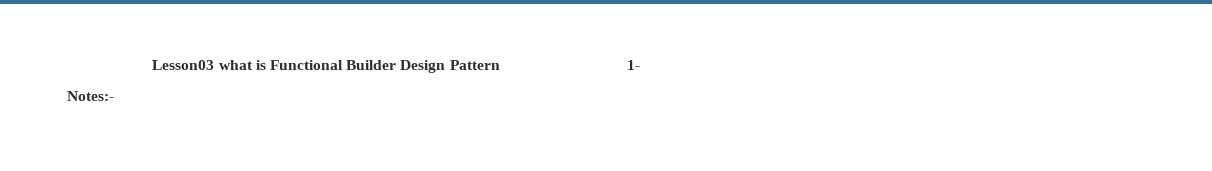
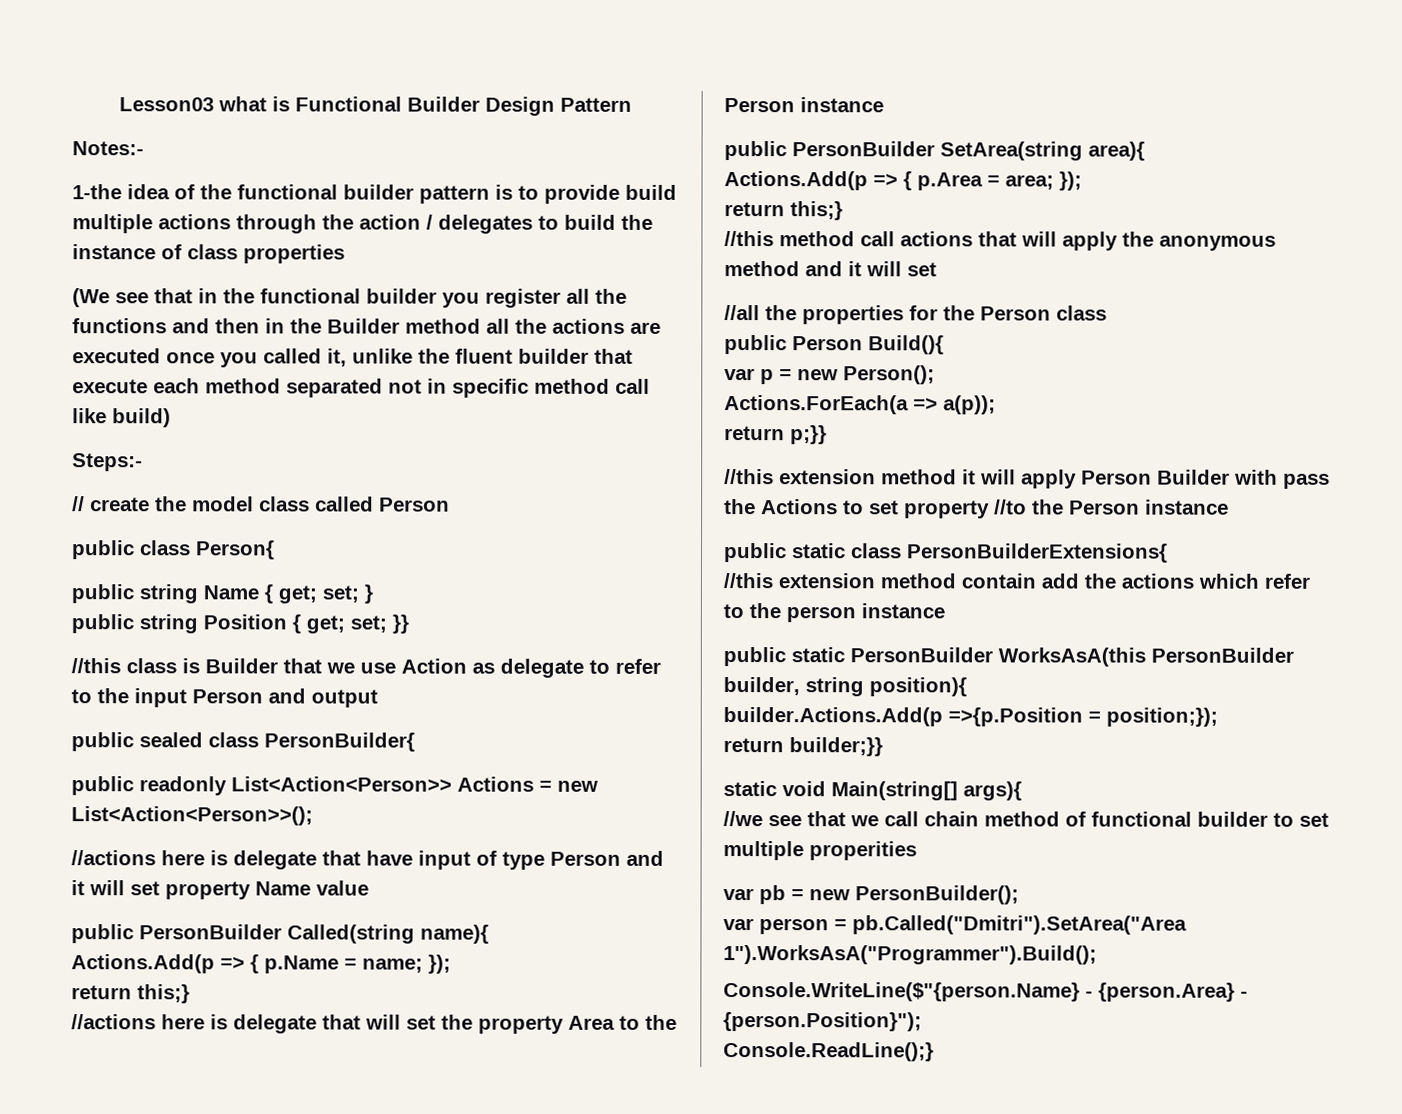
- 1-
+ 1-the idea of the functional builder pattern is to provide build multiple actions through the action / delegates to build the instance of class properties
+ (We see that in the functional builder you register all the functions and then in the Builder method all the actions are executed once you called it, unlike the fluent builder that execute each method separated not in specific method call like build)
+ Steps:-
+ // create the model class called Person
+ public class Person{
+ public string Name { get; set; }
+ public string Position { get; set; }}
+ //this class is Builder that we use Action as delegate to refer to the input Person and output
+ public sealed class PersonBuilder{
+ public readonly List<Action<Person>> Actions = new List<Action<Person>>();
+ //actions here is delegate that have input of type Person and it will set property Name value
+ public PersonBuilder Called(string name){
+ Actions.Add(p => { p.Name = name; });
+ return this;}
+ //actions here is delegate that will set the property Area to the Person instance
+ public PersonBuilder SetArea(string area){
+ Actions.Add(p => { p.Area = area; });
+ return this;}
+ //this method call actions that will apply the anonymous method and it will set
+ //all the properties for the Person class
+ public Person Build(){
+ var p = new Person();
+ Actions.ForEach(a => a(p));
+ return p;}}
+ //this extension method it will apply Person Builder with pass the Actions to set property //to the Person instance
+ public static class PersonBuilderExtensions{
+ //this extension method contain add the actions which refer to the person instance
+ public static PersonBuilder WorksAsA(this PersonBuilder builder, string position){
+ builder.Actions.Add(p =>{p.Position = position;});
+ return builder;}}
+ static void Main(string[] args){
+ //we see that we call chain method of functional builder to set multiple properities
+ var pb = new PersonBuilder();
+ var person = pb.Called("Dmitri").SetArea("Area 1").WorksAsA("Programmer").Build();
+ Console.WriteLine($"{person.Name} - {person.Area} - {person.Position}");
+ Console.ReadLine();}

